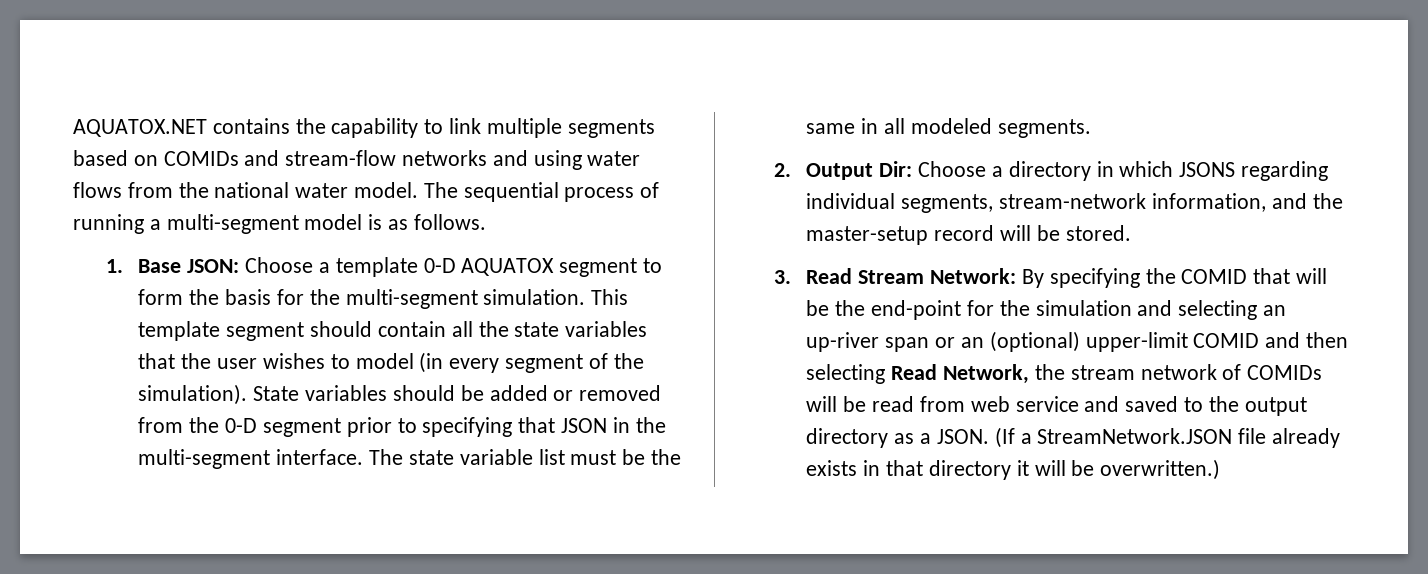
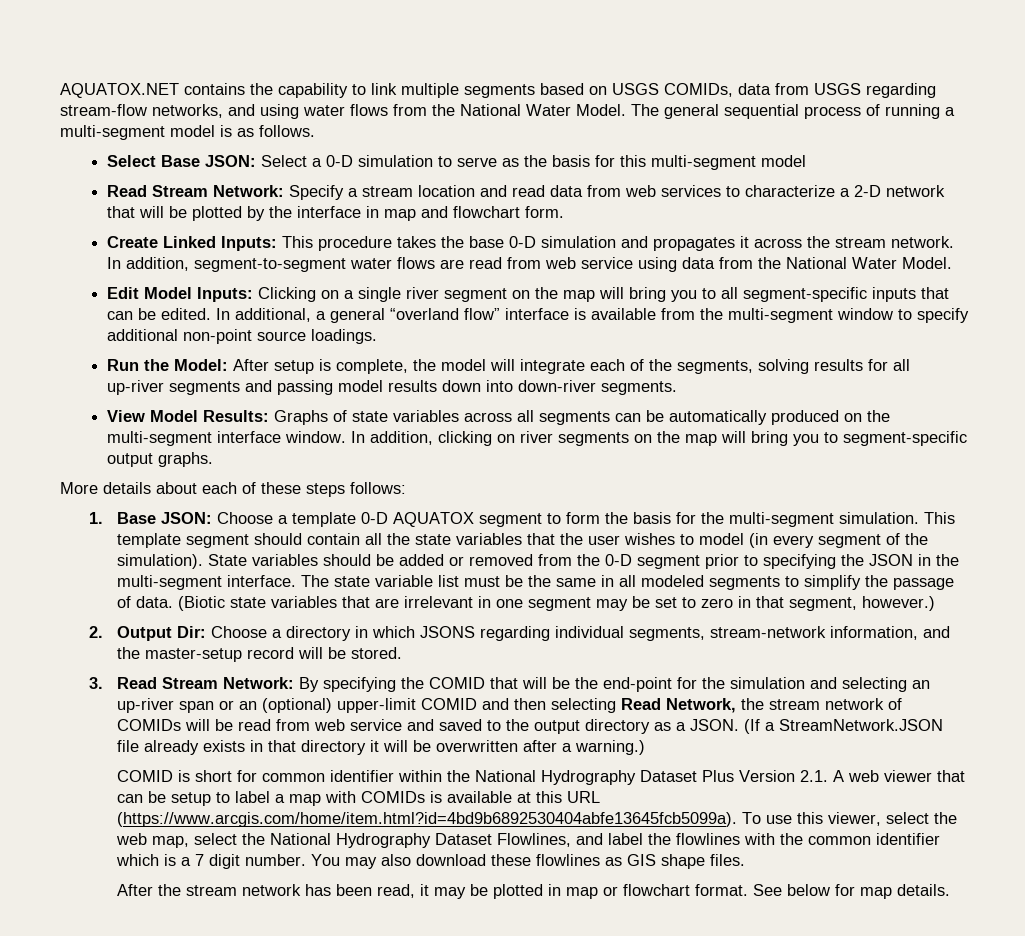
- AQUATOX.NET contains the capability to link multiple segments based on COMIDs and stream-flow networks and using water flows from the national water model. The sequential process of running a multi-segment model is as follows.
+ AQUATOX.NET contains the capability to link multiple segments based on USGS COMIDs, data from USGS regarding stream-flow networks, and using water flows from the National Water Model. The general sequential process of running a multi-segment model is as follows.
+ Select Base JSON: Select a 0-D simulation to serve as the basis for this multi-segment model
+ Read Stream Network: Specify a stream location and read data from web services to characterize a 2-D network that will be plotted by the interface in map and flowchart form.
+ Create Linked Inputs: This procedure takes the base 0-D simulation and propagates it across the stream network. In addition, segment-to-segment water flows are read from web service using data from the National Water Model.
+ Edit Model Inputs: Clicking on a single river segment on the map will bring you to all segment-specific inputs that can be edited. In additional, a general “overland flow” interface is available from the multi-segment window to specify additional non-point source loadings.
+ Run the Model: After setup is complete, the model will integrate each of the segments, solving results for all up-river segments and passing model results down into down-river segments.
+ View Model Results: Graphs of state variables across all segments can be automatically produced on the multi-segment interface window. In addition, clicking on river segments on the map will bring you to segment-specific output graphs.
+ More details about each of these steps follows:
- State variables should be added or removed from the 0-D segment prior to specifying that JSON in the multi-segment interface.
+ State variables should be added or removed from the 0-D segment prior to specifying the JSON in the multi-segment interface.
- The state variable list must be the same in all modeled segments.
+ The state variable list must be the same in all modeled segments to simplify the passage of data. (Biotic state variables that are irrelevant in one segment may be set to zero in that segment, however.)
- (If a StreamNetwork.JSON file already exists in that directory it will be overwritten.)
+ (If a StreamNetwork.JSON file already exists in that directory it will be overwritten after a warning.)
+ COMID is short for common identifier within the National Hydrography Dataset Plus Version 2.1. A web viewer that can be setup to label a map with COMIDs is available at this URL (https://www.arcgis.com/home/item.html?id=4bd9b6892530404abfe13645fcb5099a). To use this viewer, select the web map, select the National Hydrography Dataset Flowlines, and label the flowlines with the common identifier which is a 7 digit number. You may also download these flowlines as GIS shape files.
+ After the stream network has been read, it may be plotted in map or flowchart format. See below for map details.

